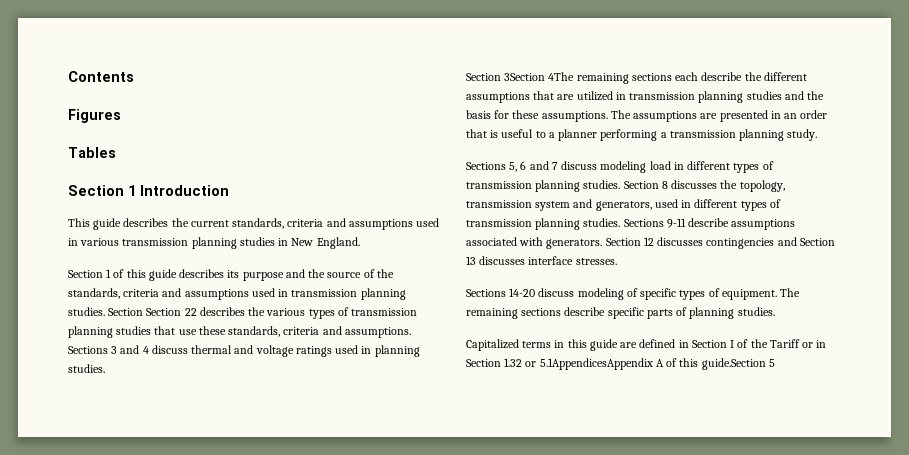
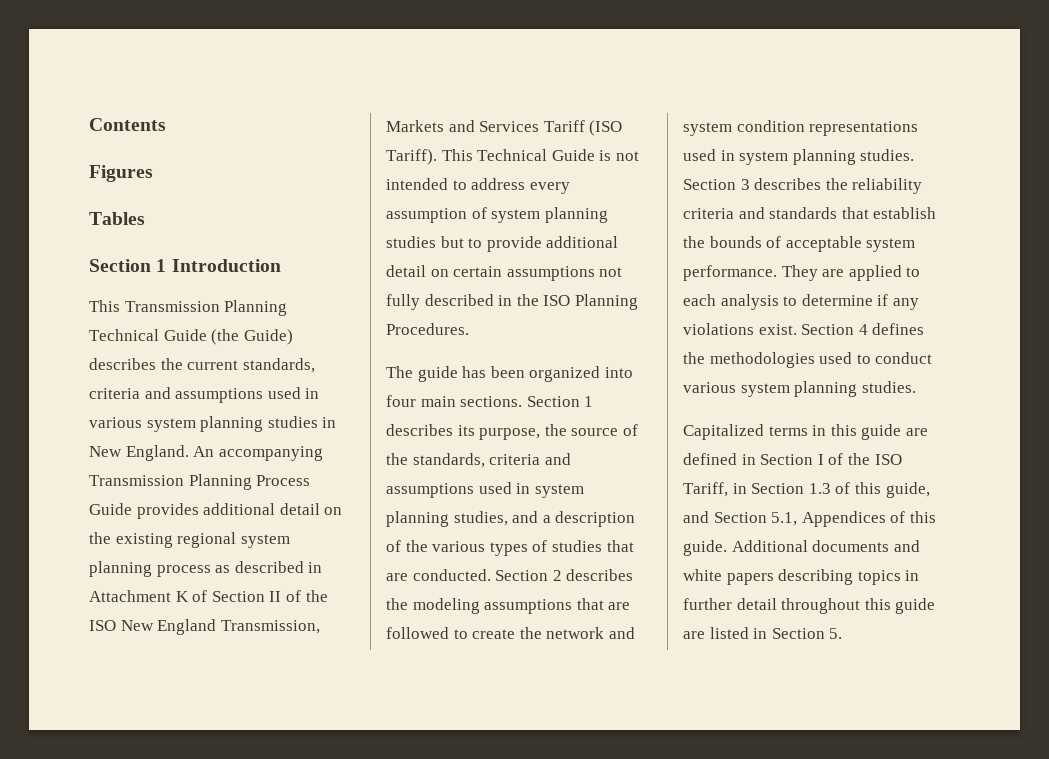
- This guide describes the current standards, criteria and assumptions used in various transmission planning studies in New England.
- Section 1 of this guide describes its purpose and the source of the standards, criteria and assumptions used in transmission planning studies. Section Section 22 describes the various types of transmission planning studies that use these standards, criteria and assumptions. Sections 3 and 4 discuss thermal and voltage ratings used in planning studies.
- Section 3Section 4The remaining sections each describe the different assumptions that are utilized in transmission planning studies and the basis for these assumptions. The assumptions are presented in an order that is useful to a planner performing a transmission planning study.
- Sections 5, 6 and 7 discuss modeling load in different types of transmission planning studies. Section 8 discusses the topology, transmission system and generators, used in different types of transmission planning studies. Sections 9-11 describe assumptions associated with generators. Section 12 discusses contingencies and Section 13 discusses interface stresses.
- Sections 14-20 discuss modeling of specific types of equipment. The remaining sections describe specific parts of planning studies.
+ This Transmission Planning Technical Guide (the Guide) describes the current standards, criteria and assumptions used in various system planning studies in New England. An accompanying Transmission Planning Process Guide provides additional detail on the existing regional system planning process as described in Attachment K of Section II of the ISO New England Transmission, Markets and Services Tariff (ISO Tariff). This Technical Guide is not intended to address every assumption of system planning studies but to provide additional detail on certain assumptions not fully described in the ISO Planning Procedures.
+ The guide has been organized into four main sections. Section 1 describes its purpose, the source of the standards, criteria and assumptions used in system planning studies, and a description of the various types of studies that are conducted. Section 2 describes the modeling assumptions that are followed to create the network and system condition representations used in system planning studies. Section 3 describes the reliability criteria and standards that establish the bounds of acceptable system performance. They are applied to each analysis to determine if any violations exist. Section 4 defines the methodologies used to conduct various system planning studies.
- Capitalized terms in this guide are defined in Section I of the Tariff or in Section 1.32 or 5.1AppendicesAppendix A of this guide.Section 5
+ Capitalized terms in this guide are defined in Section I of the ISO Tariff, in Section 1.3 of this guide, and Section 5.1, Appendices of this guide. Additional documents and white papers describing topics in further detail throughout this guide are listed in Section 5.

